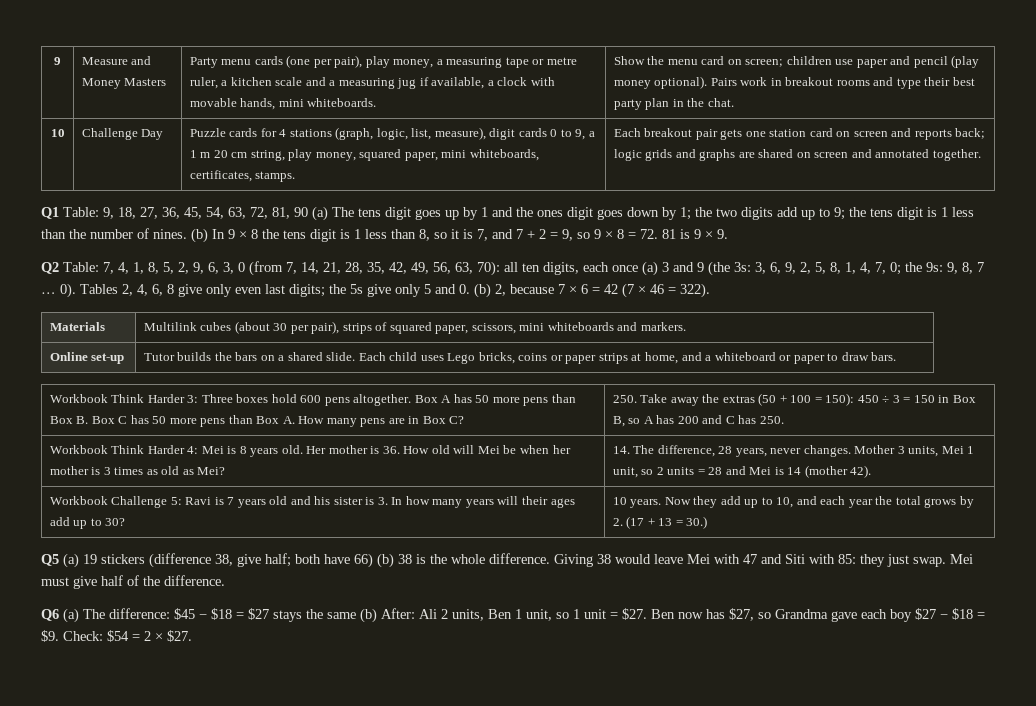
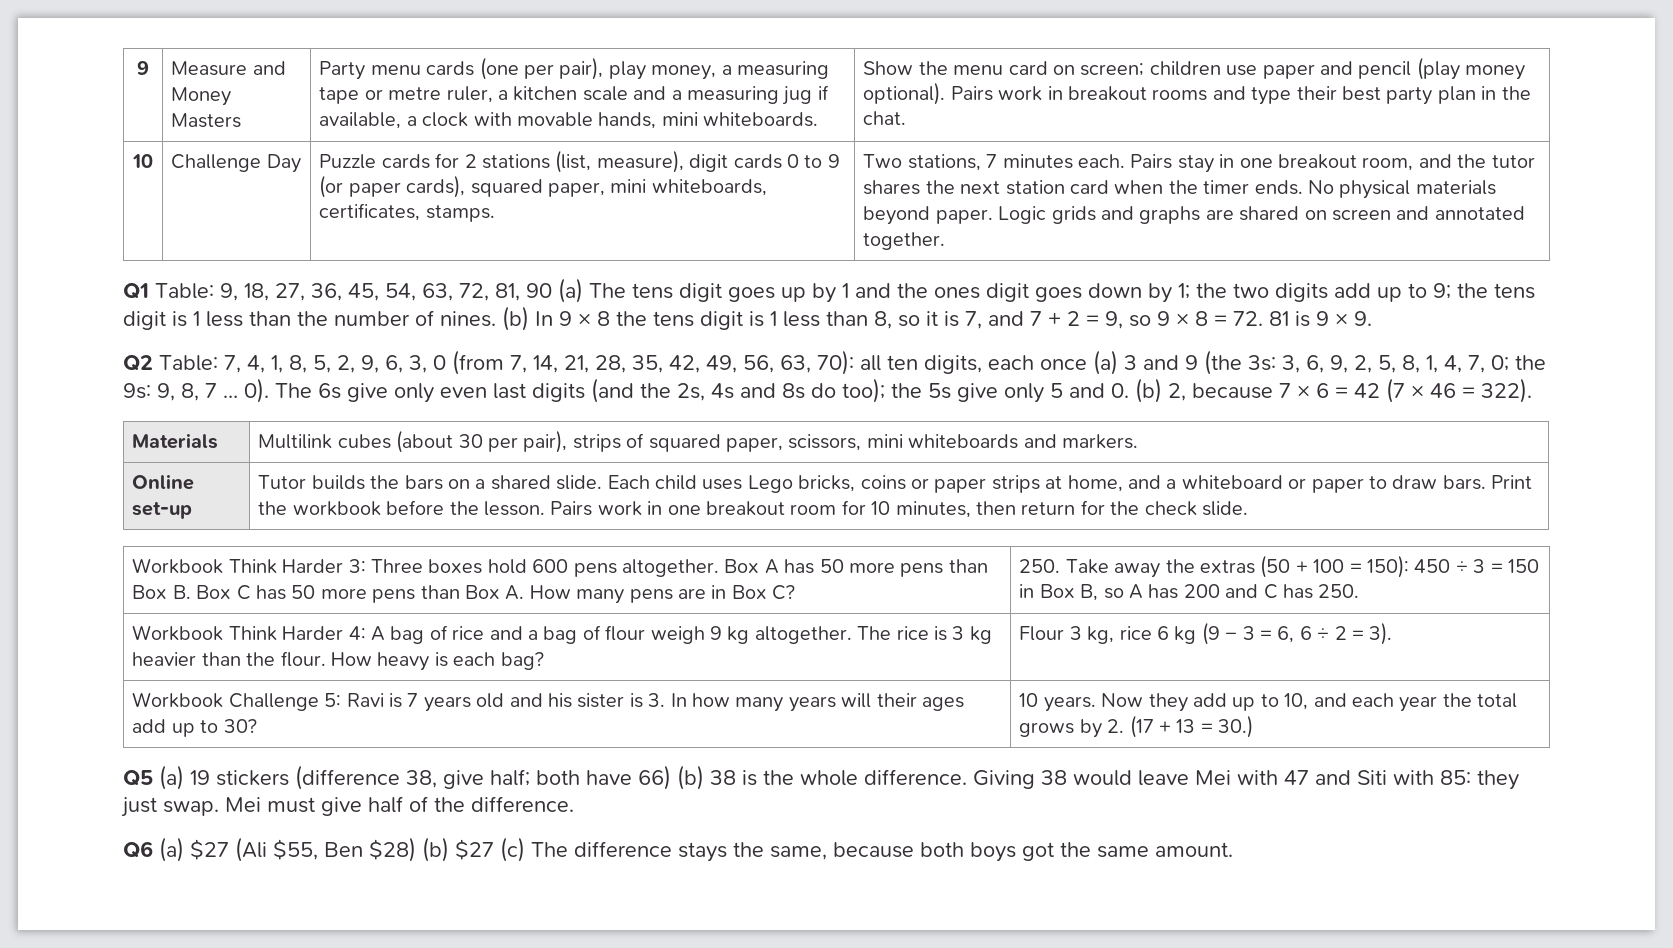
- Puzzle cards for 4 stations (graph, logic, list, measure), digit cards 0 to 9, a 1 m 20 cm string, play money, squared paper, mini whiteboards, certificates, stamps.
+ Puzzle cards for 2 stations (list, measure), digit cards 0 to 9 (or paper cards), squared paper, mini whiteboards, certificates, stamps.
- Each breakout pair gets one station card on screen and reports back; logic grids and graphs are shared on screen and annotated together.
+ Two stations, 7 minutes each. Pairs stay in one breakout room, and the tutor shares the next station card when the timer ends. No physical materials beyond paper. Logic grids and graphs are shared on screen and annotated together.
- Tables 2, 4, 6, 8 give only even last digits; the 5s give only 5 and 0. (b) 2, because 7 × 6 = 42 (7 × 46 = 322).
+ The 6s give only even last digits (and the 2s, 4s and 8s do too); the 5s give only 5 and 0. (b) 2, because 7 × 6 = 42 (7 × 46 = 322).
+ Print the workbook before the lesson. Pairs work in one breakout room for 10 minutes, then return for the check slide.
- Workbook Think Harder 4: Mei is 8 years old. Her mother is 36. How old will Mei be when her mother is 3 times as old as Mei? | 14. The difference, 28 years, never changes. Mother 3 units, Mei 1 unit, so 2 units = 28 and Mei is 14 (mother 42).
+ Workbook Think Harder 4: A bag of rice and a bag of flour weigh 9 kg altogether. The rice is 3 kg heavier than the flour. How heavy is each bag? | Flour 3 kg, rice 6 kg (9 − 3 = 6, 6 ÷ 2 = 3).
- Q6 (a) The difference: $45 − $18 = $27 stays the same (b) After: Ali 2 units, Ben 1 unit, so 1 unit = $27. Ben now has $27, so Grandma gave each boy $27 − $18 = $9. Check: $54 = 2 × $27.
+ Q6 (a) $27 (Ali $55, Ben $28) (b) $27 (c) The difference stays the same, because both boys got the same amount.

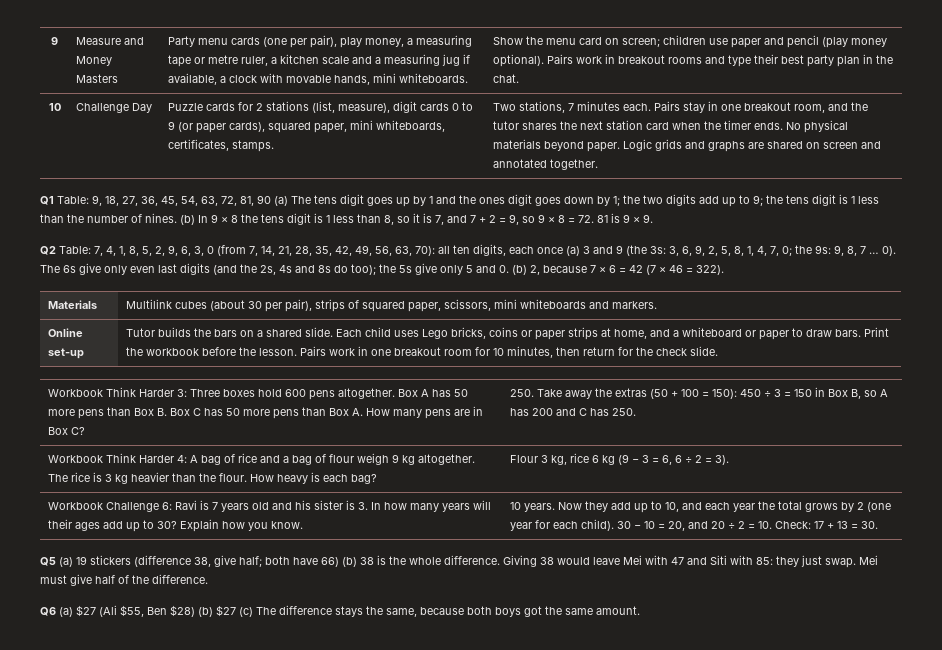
- Workbook Challenge 5: Ravi is 7 years old and his sister is 3. In how many years will their ages add up to 30?
+ Workbook Challenge 6: Ravi is 7 years old and his sister is 3. In how many years will their ages add up to 30? Explain how you know.
- Now they add up to 10, and each year the total grows by 2. (17 + 13 = 30.)
+ Now they add up to 10, and each year the total grows by 2 (one year for each child). 30 − 10 = 20, and 20 ÷ 2 = 10. Check: 17 + 13 = 30.

